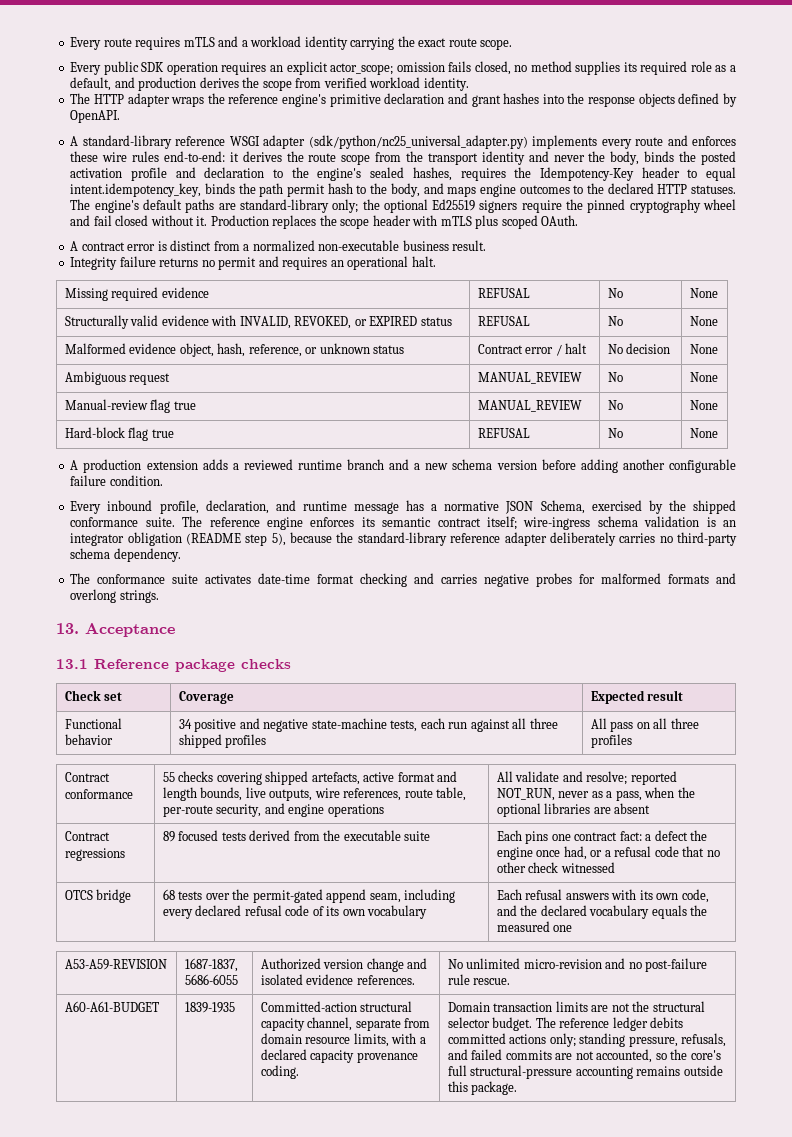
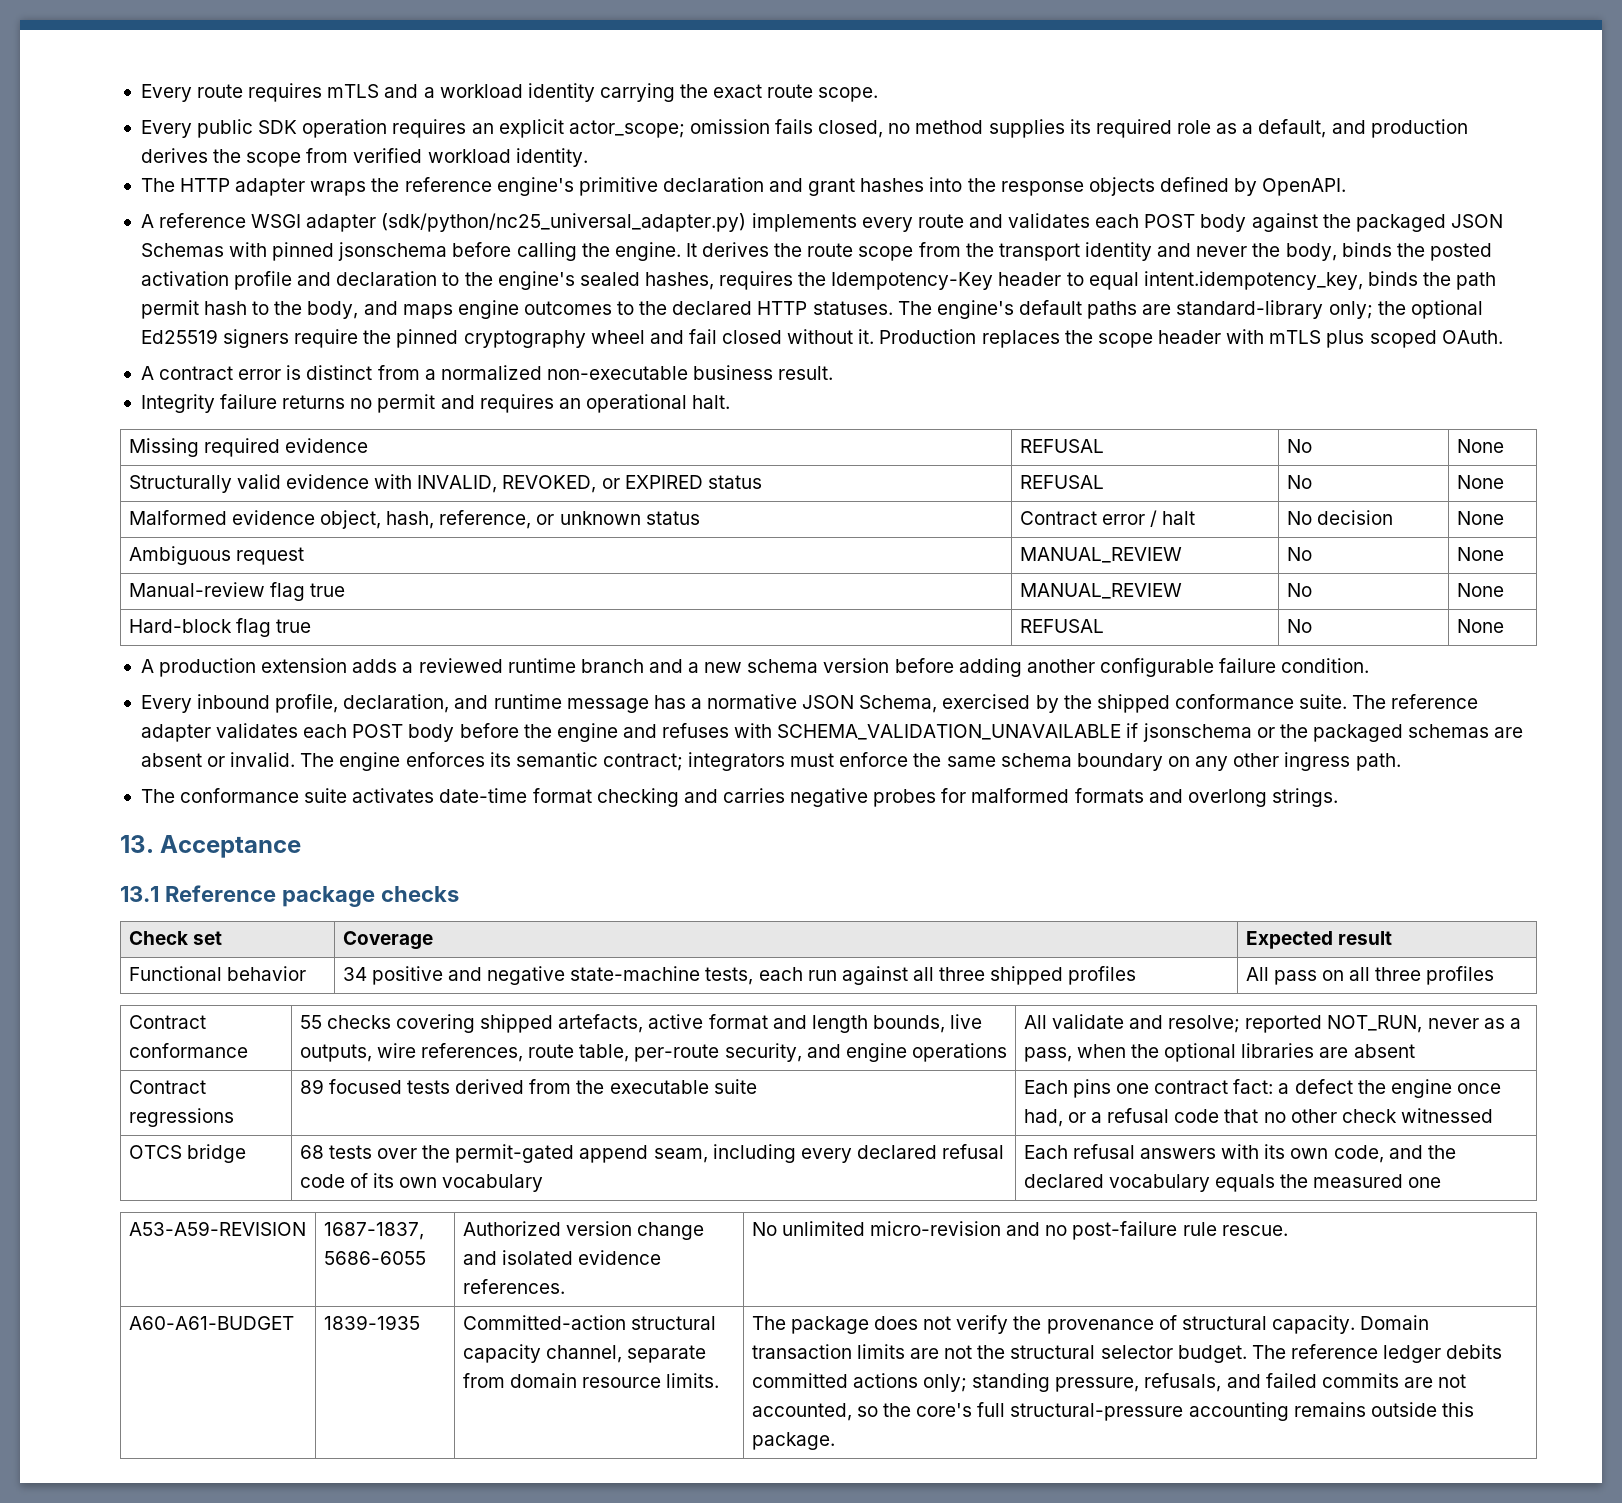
- A standard-library reference WSGI adapter (sdk/python/nc25_universal_adapter.py) implements every route and enforces these wire rules end-to-end: it derives the route scope from the transport identity and never the body, binds the posted activation profile and declaration to the engine's sealed hashes, requires the Idempotency-Key header to equal intent.idempotency_key, binds the path permit hash to the body, and maps engine outcomes to the declared HTTP statuses.
+ A reference WSGI adapter (sdk/python/nc25_universal_adapter.py) implements every route and validates each POST body against the packaged JSON Schemas with pinned jsonschema before calling the engine. It derives the route scope from the transport identity and never the body, binds the posted activation profile and declaration to the engine's sealed hashes, requires the Idempotency-Key header to equal intent.idempotency_key, binds the path permit hash to the body, and maps engine outcomes to the declared HTTP statuses.
- The reference engine enforces its semantic contract itself; wire-ingress schema validation is an integrator obligation (README step 5), because the standard-library reference adapter deliberately carries no third-party schema dependency.
+ The reference adapter validates each POST body before the engine and refuses with SCHEMA_VALIDATION_UNAVAILABLE if jsonschema or the packaged schemas are absent or invalid. The engine enforces its semantic contract; integrators must enforce the same schema boundary on any other ingress path.
- Committed-action structural capacity channel, separate from domain resource limits, with a declared capacity provenance coding. | Domain transaction limits are not the structural selector budget.
+ Committed-action structural capacity channel, separate from domain resource limits. | The package does not verify the provenance of structural capacity. Domain transaction limits are not the structural selector budget.

